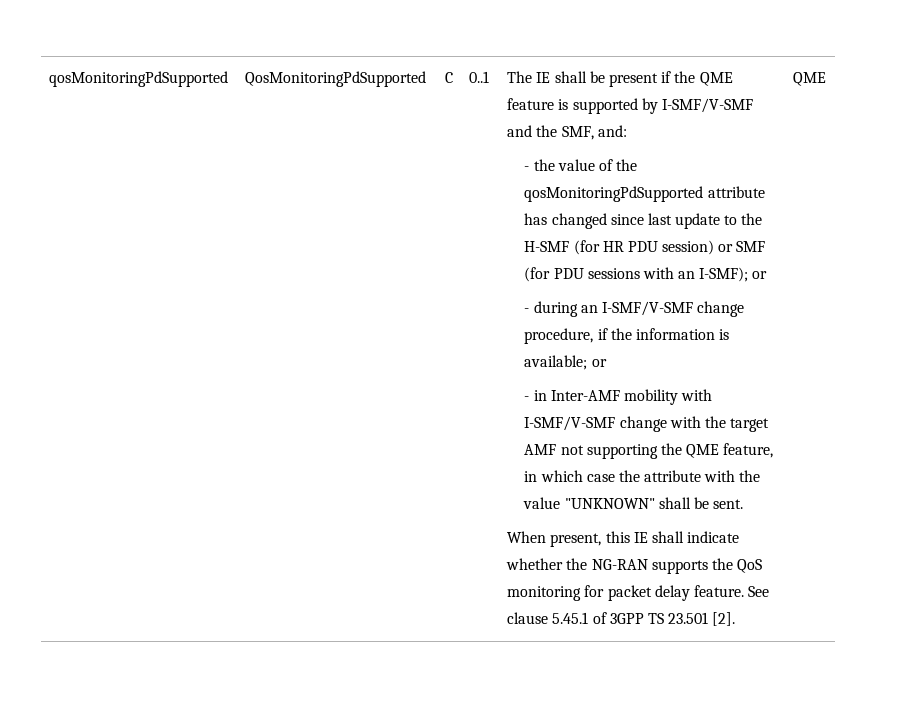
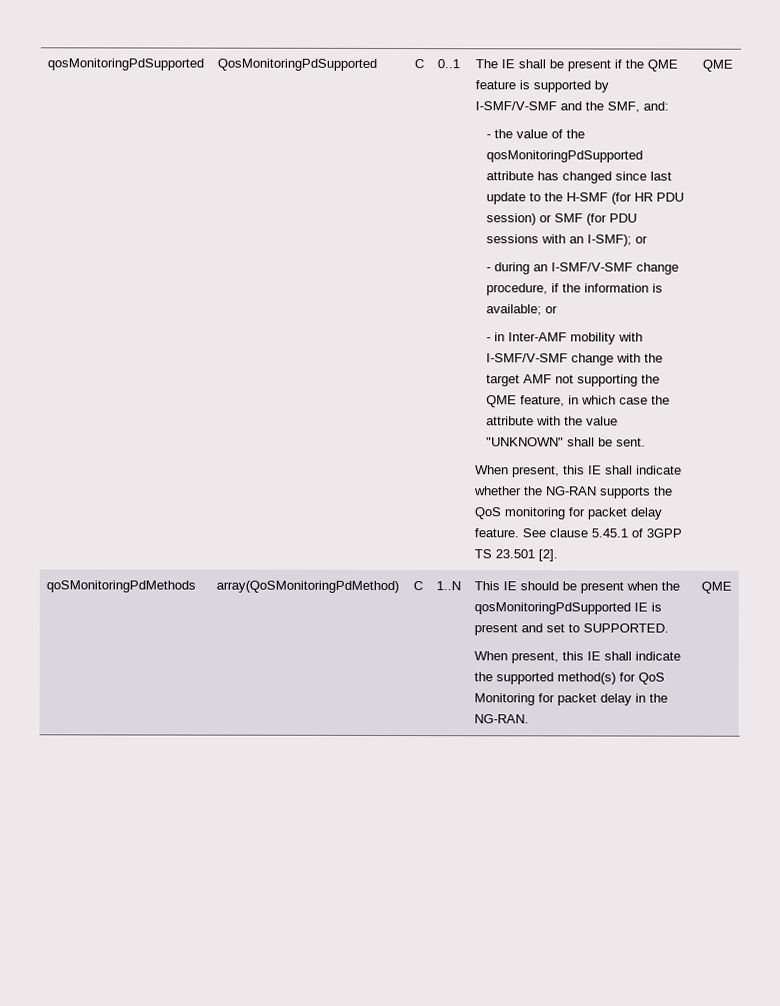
+ qoSMonitoringPdMethods | array(QoSMonitoringPdMethod) | C | 1..N | This IE should be present when the qosMonitoringPdSupported IE is present and set to SUPPORTED.
+ When present, this IE shall indicate the supported method(s) for QoS Monitoring for packet delay in the NG-RAN. | QME

